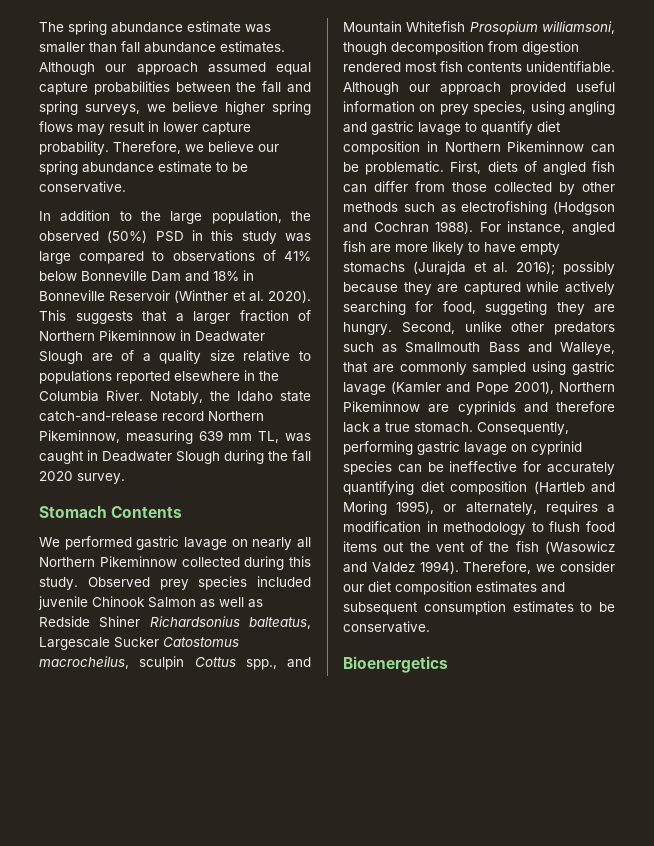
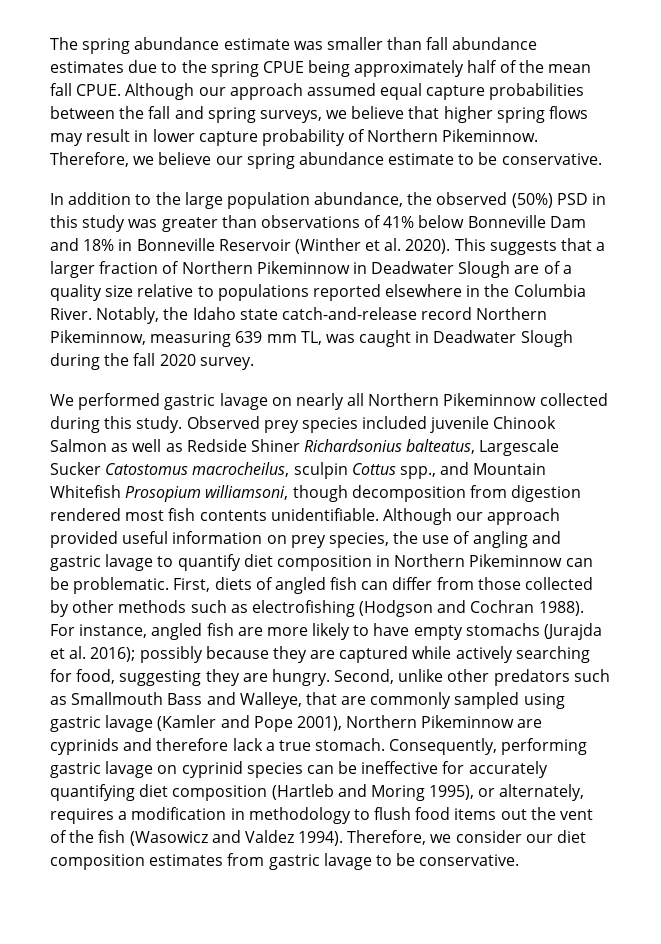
- The spring abundance estimate was smaller than fall abundance estimates.
+ The spring abundance estimate was smaller than fall abundance estimates due to the spring CPUE being approximately half of the mean fall CPUE.
- Although our approach assumed equal capture probabilities between the fall and spring surveys, we believe higher spring flows may result in lower capture probability.
+ Although our approach assumed equal capture probabilities between the fall and spring surveys, we believe that higher spring flows may result in lower capture probability of Northern Pikeminnow.
- In addition to the large population, the observed (50%) PSD in this study was large compared to observations of 41% below Bonneville Dam and 18% in Bonneville Reservoir (Winther et al. 2020).
+ In addition to the large population abundance, the observed (50%) PSD in this study was greater than observations of 41% below Bonneville Dam and 18% in Bonneville Reservoir (Winther et al. 2020).
- Stomach Contents
- Although our approach provided useful information on prey species, using angling and gastric lavage to quantify diet composition in Northern Pikeminnow can be problematic.
+ Although our approach provided useful information on prey species, the use of angling and gastric lavage to quantify diet composition in Northern Pikeminnow can be problematic.
- For instance, angled fish are more likely to have empty stomachs (Jurajda et al. 2016); possibly because they are captured while actively searching for food, suggeting they are hungry.
+ For instance, angled fish are more likely to have empty stomachs (Jurajda et al. 2016); possibly because they are captured while actively searching for food, suggesting they are hungry.
- Therefore, we consider our diet composition estimates and subsequent consumption estimates to be conservative.
- Bioenergetics
+ Therefore, we consider our diet composition estimates from gastric lavage to be conservative.

